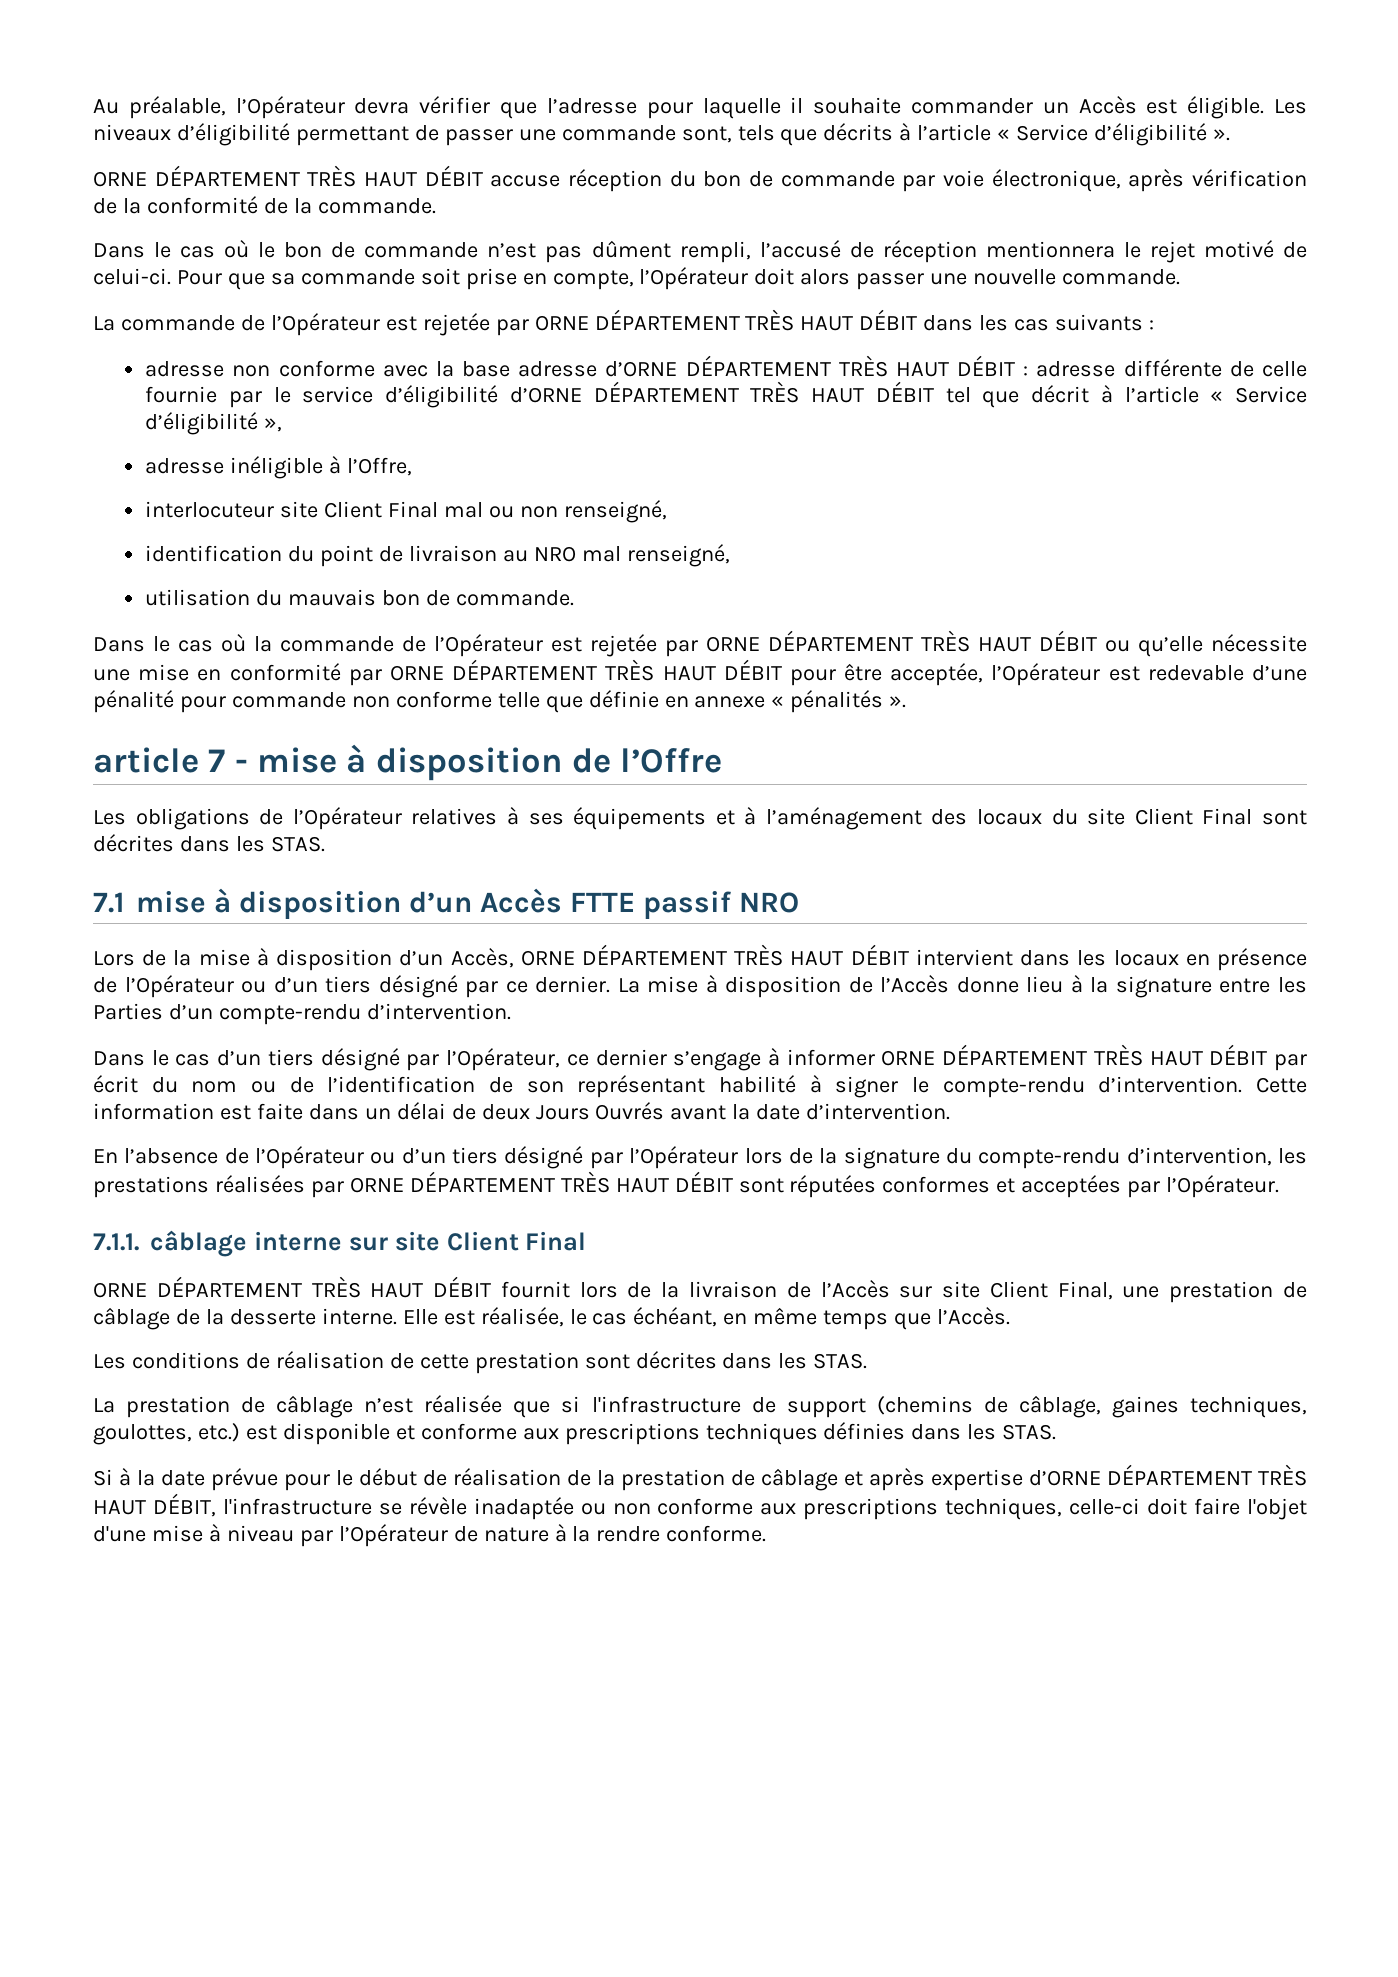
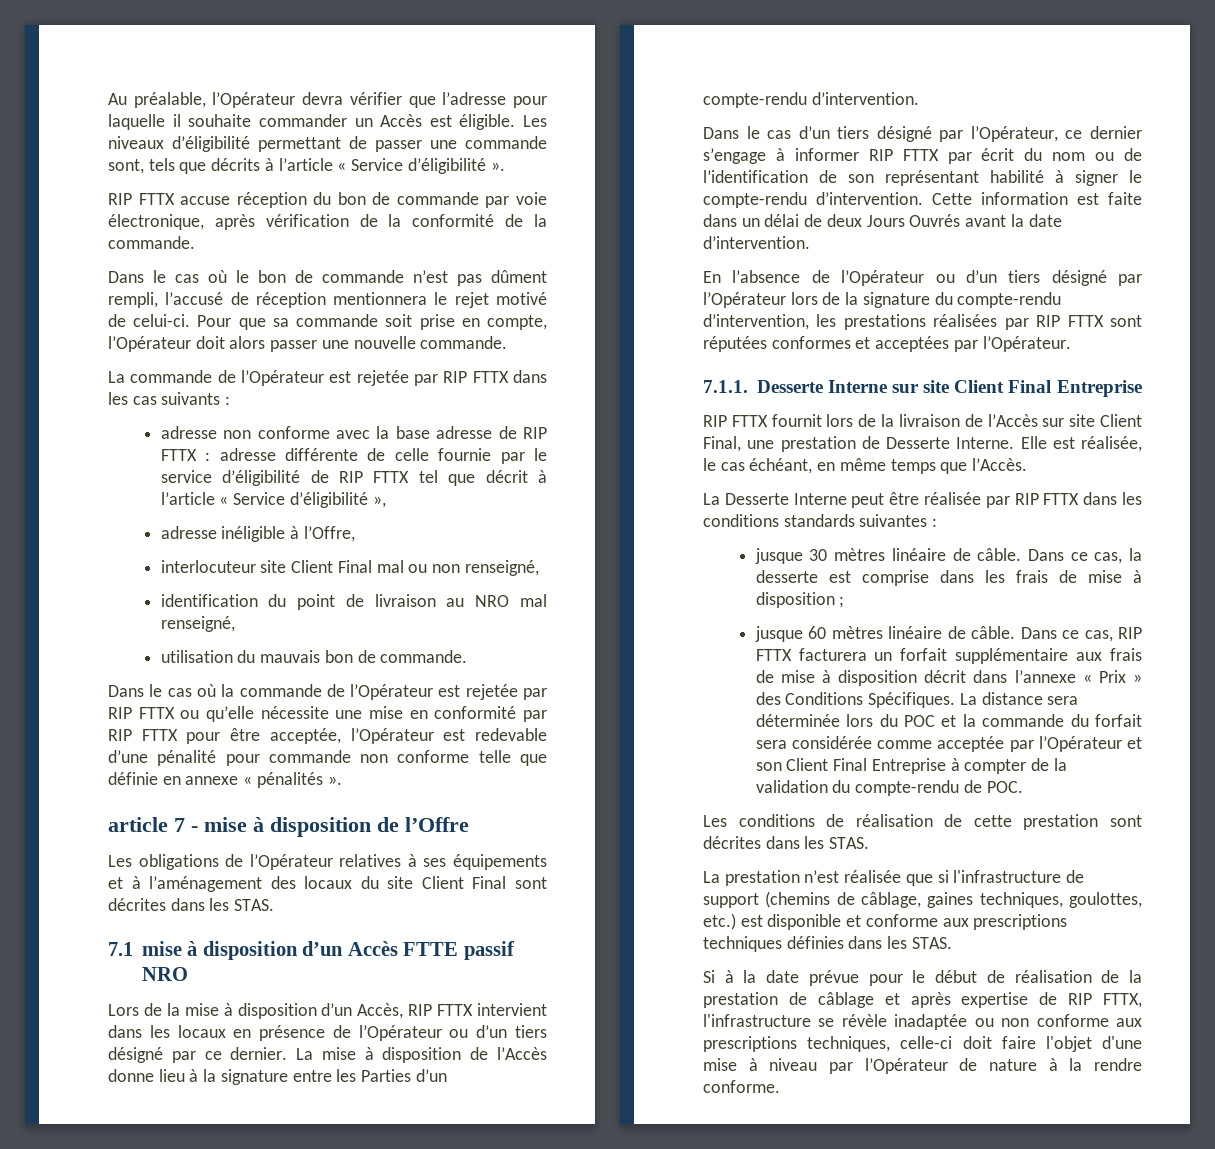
- ORNE DÉPARTEMENT TRÈS HAUT DÉBIT accuse réception du bon de commande par voie électronique, après vérification de la conformité de la commande.
+ RIP FTTX accuse réception du bon de commande par voie électronique, après vérification de la conformité de la commande.
- La commande de l’Opérateur est rejetée par ORNE DÉPARTEMENT TRÈS HAUT DÉBIT dans les cas suivants :
+ La commande de l’Opérateur est rejetée par RIP FTTX dans les cas suivants :
- adresse non conforme avec la base adresse d’ORNE DÉPARTEMENT TRÈS HAUT DÉBIT : adresse différente de celle fournie par le service d’éligibilité d’ORNE DÉPARTEMENT TRÈS HAUT DÉBIT tel que décrit à l’article « Service d’éligibilité »,
+ adresse non conforme avec la base adresse de RIP FTTX : adresse différente de celle fournie par le service d’éligibilité de RIP FTTX tel que décrit à l’article « Service d’éligibilité »,
- Dans le cas où la commande de l’Opérateur est rejetée par ORNE DÉPARTEMENT TRÈS HAUT DÉBIT ou qu’elle nécessite une mise en conformité par ORNE DÉPARTEMENT TRÈS HAUT DÉBIT pour être acceptée, l’Opérateur est redevable d’une pénalité pour commande non conforme telle que définie en annexe « pénalités ».
+ Dans le cas où la commande de l’Opérateur est rejetée par RIP FTTX ou qu’elle nécessite une mise en conformité par RIP FTTX pour être acceptée, l’Opérateur est redevable d’une pénalité pour commande non conforme telle que définie en annexe « pénalités ».
- Lors de la mise à disposition d’un Accès, ORNE DÉPARTEMENT TRÈS HAUT DÉBIT intervient dans les locaux en présence de l’Opérateur ou d’un tiers désigné par ce dernier.
+ Lors de la mise à disposition d’un Accès, RIP FTTX intervient dans les locaux en présence de l’Opérateur ou d’un tiers désigné par ce dernier.
- Dans le cas d’un tiers désigné par l’Opérateur, ce dernier s’engage à informer ORNE DÉPARTEMENT TRÈS HAUT DÉBIT par écrit du nom ou de l’identification de son représentant habilité à signer le compte-rendu d’intervention.
+ Dans le cas d’un tiers désigné par l’Opérateur, ce dernier s’engage à informer RIP FTTX par écrit du nom ou de l’identification de son représentant habilité à signer le compte-rendu d’intervention.
- En l’absence de l’Opérateur ou d’un tiers désigné par l’Opérateur lors de la signature du compte-rendu d’intervention, les prestations réalisées par ORNE DÉPARTEMENT TRÈS HAUT DÉBIT sont réputées conformes et acceptées par l’Opérateur.
+ En l’absence de l’Opérateur ou d’un tiers désigné par l’Opérateur lors de la signature du compte-rendu d’intervention, les prestations réalisées par RIP FTTX sont réputées conformes et acceptées par l’Opérateur.
- 7.1.1. câblage interne sur site Client Final
- ORNE DÉPARTEMENT TRÈS HAUT DÉBIT fournit lors de la livraison de l’Accès sur site Client Final, une prestation de câblage de la desserte interne.
+ 7.1.1. Desserte Interne sur site Client Final Entreprise
+ RIP FTTX fournit lors de la livraison de l’Accès sur site Client Final, une prestation de Desserte Interne.
+ La Desserte Interne peut être réalisée par RIP FTTX dans les conditions standards suivantes :
+ jusque 30 mètres linéaire de câble. Dans ce cas, la desserte est comprise dans les frais de mise à disposition ;
+ jusque 60 mètres linéaire de câble. Dans ce cas, RIP FTTX facturera un forfait supplémentaire aux frais de mise à disposition décrit dans l’annexe « Prix » des Conditions Spécifiques. La distance sera déterminée lors du POC et la commande du forfait sera considérée comme acceptée par l’Opérateur et son Client Final Entreprise à compter de la validation du compte-rendu de POC.
- La prestation de câblage n’est réalisée que si l'infrastructure de support (chemins de câblage, gaines techniques, goulottes, etc.) est disponible et conforme aux prescriptions techniques définies dans les STAS.
+ La prestation n’est réalisée que si l'infrastructure de support (chemins de câblage, gaines techniques, goulottes, etc.) est disponible et conforme aux prescriptions techniques définies dans les STAS.
- Si à la date prévue pour le début de réalisation de la prestation de câblage et après expertise d’ORNE DÉPARTEMENT TRÈS HAUT DÉBIT, l'infrastructure se révèle inadaptée ou non conforme aux prescriptions techniques, celle-ci doit faire l'objet d'une mise à niveau par l’Opérateur de nature à la rendre conforme.
+ Si à la date prévue pour le début de réalisation de la prestation de câblage et après expertise de RIP FTTX, l'infrastructure se révèle inadaptée ou non conforme aux prescriptions techniques, celle-ci doit faire l'objet d'une mise à niveau par l’Opérateur de nature à la rendre conforme.

